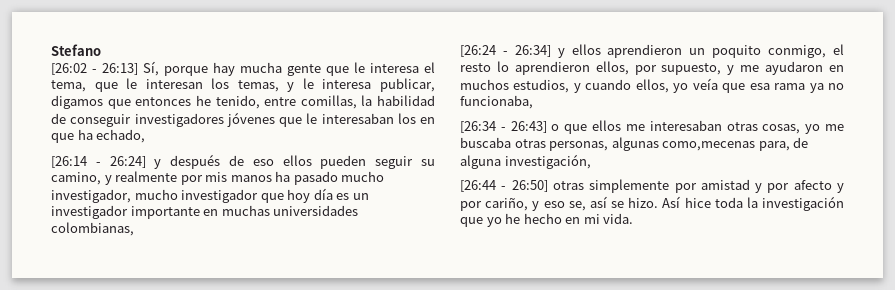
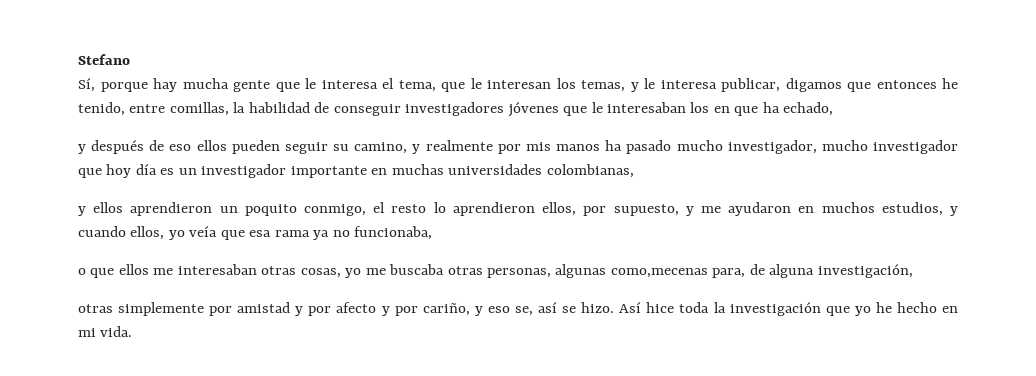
- [26:02 - 26:13] Sí, porque hay mucha gente que le interesa el tema, que le interesan los temas, y le interesa publicar, digamos que entonces he tenido, entre comillas, la habilidad de conseguir investigadores jóvenes que le interesaban los en que ha echado,
+ Sí, porque hay mucha gente que le interesa el tema, que le interesan los temas, y le interesa publicar, digamos que entonces he tenido, entre comillas, la habilidad de conseguir investigadores jóvenes que le interesaban los en que ha echado,
- [26:14 - 26:24] y después de eso ellos pueden seguir su camino, y realmente por mis manos ha pasado mucho investigador, mucho investigador que hoy día es un investigador importante en muchas universidades colombianas,
+ y después de eso ellos pueden seguir su camino, y realmente por mis manos ha pasado mucho investigador, mucho investigador que hoy día es un investigador importante en muchas universidades colombianas,
- [26:24 - 26:34] y ellos aprendieron un poquito conmigo, el resto lo aprendieron ellos, por supuesto, y me ayudaron en muchos estudios, y cuando ellos, yo veía que esa rama ya no funcionaba,
+ y ellos aprendieron un poquito conmigo, el resto lo aprendieron ellos, por supuesto, y me ayudaron en muchos estudios, y cuando ellos, yo veía que esa rama ya no funcionaba,
- [26:34 - 26:43] o que ellos me interesaban otras cosas, yo me buscaba otras personas, algunas como,mecenas para, de alguna investigación,
+ o que ellos me interesaban otras cosas, yo me buscaba otras personas, algunas como,mecenas para, de alguna investigación,
- [26:44 - 26:50] otras simplemente por amistad y por afecto y por cariño, y eso se, así se hizo.
+ otras simplemente por amistad y por afecto y por cariño, y eso se, así se hizo.

